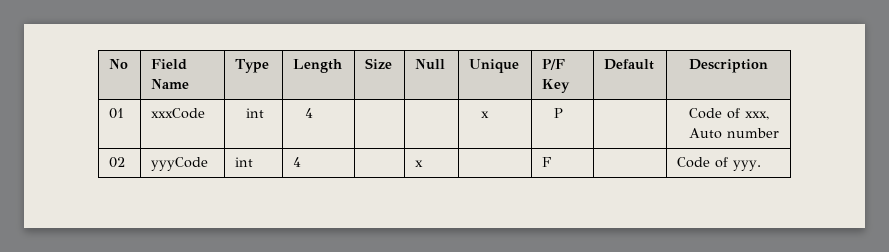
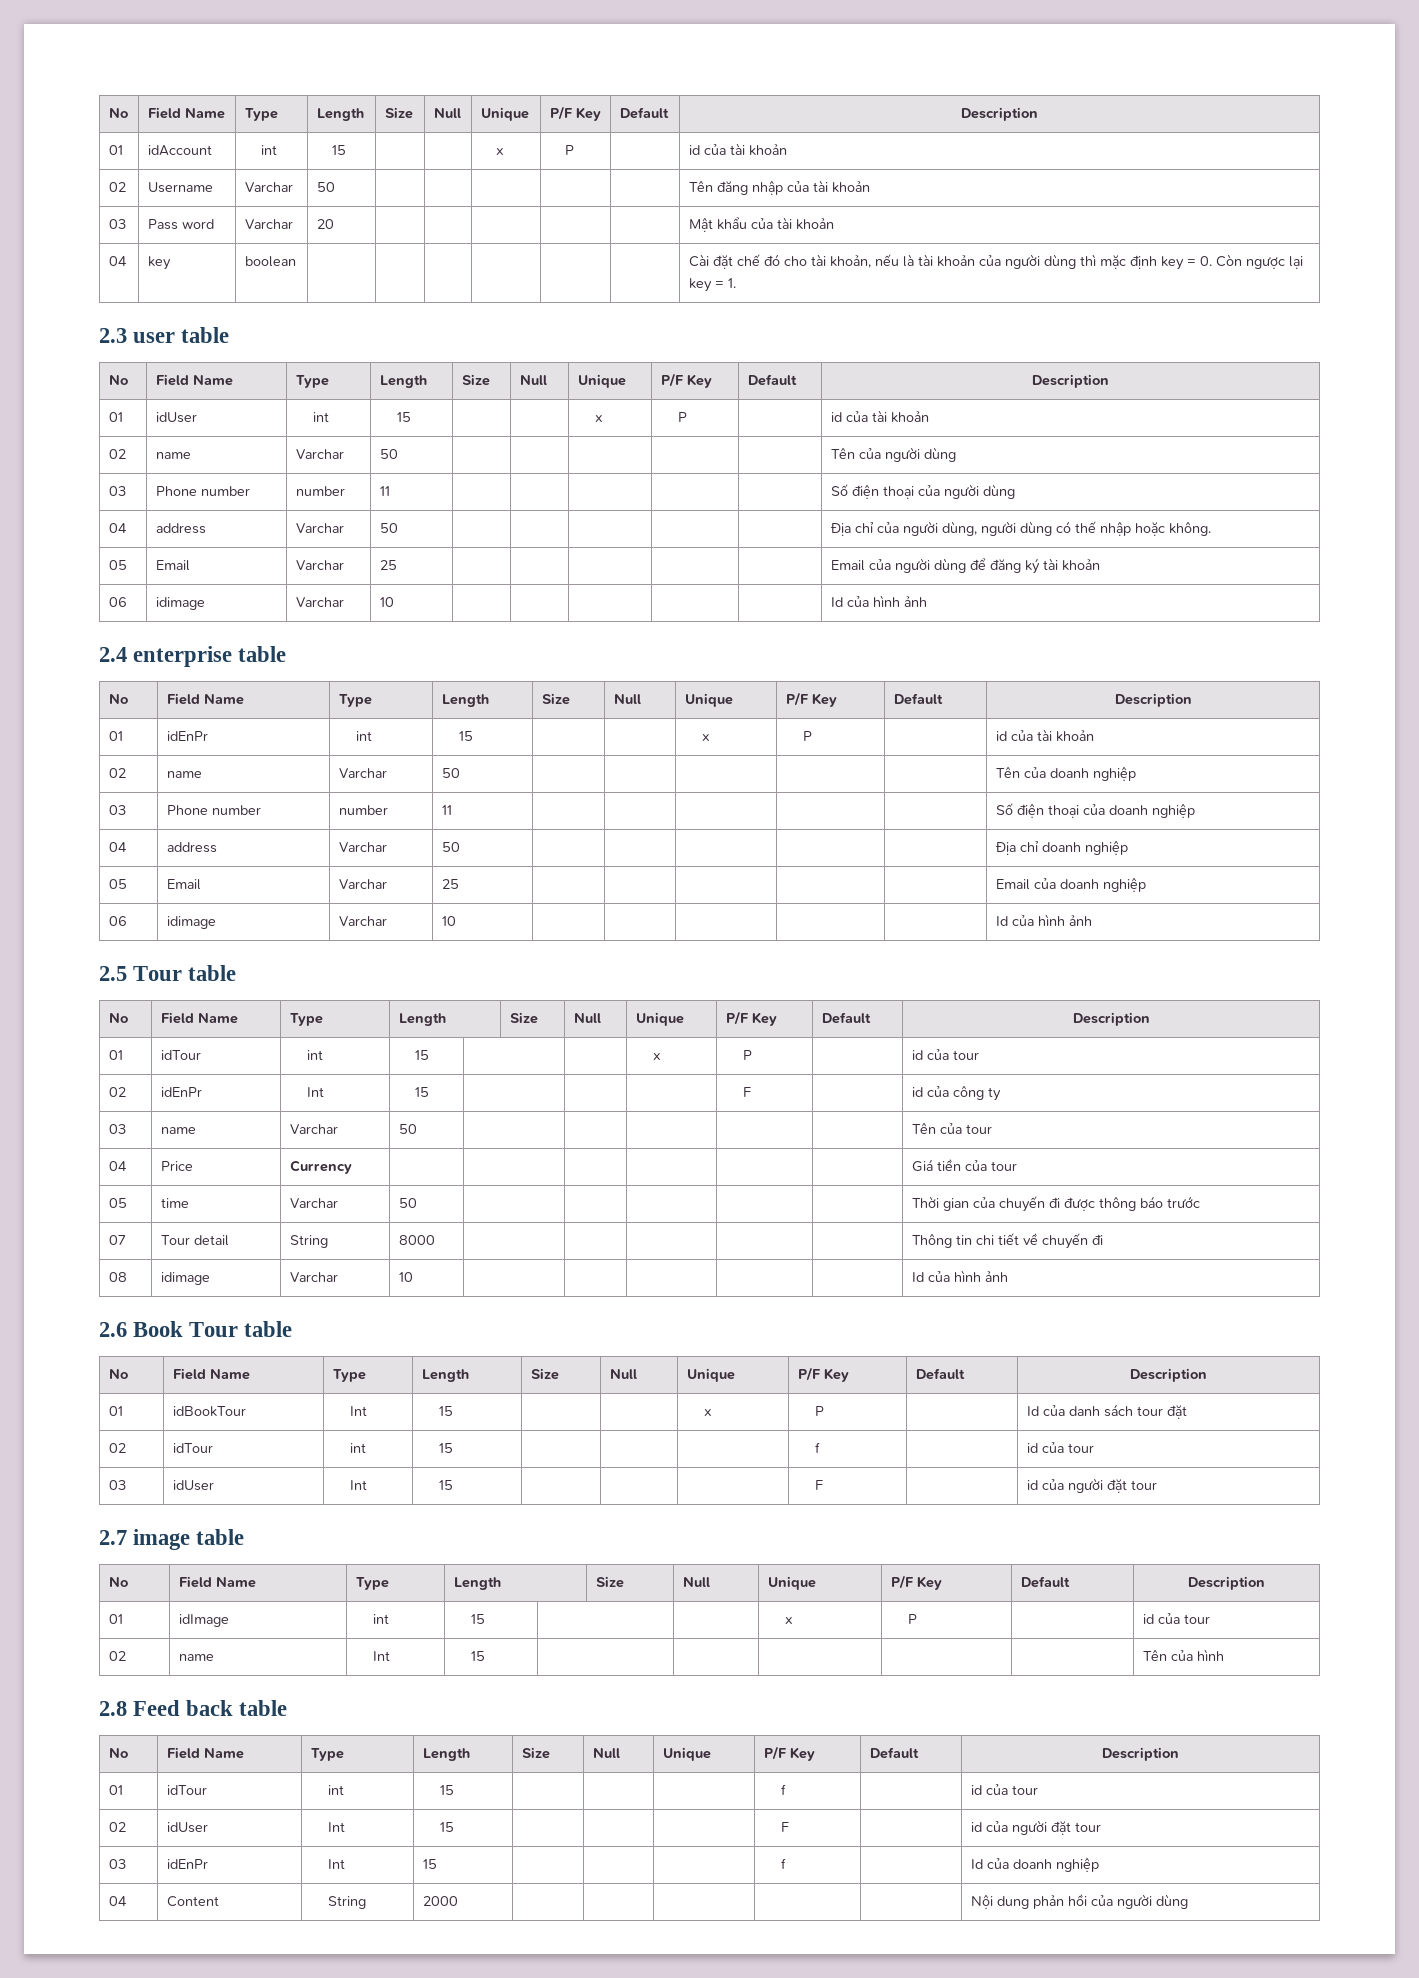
- 01 | xxxCode | int | 4 | | | x | P | | Code of xxx, Auto number
- 02 | yyyCode | int | 4 | | x | | F | | Code of yyy.
+ 01 | idAccount | int | 15 | | | x | P | | id của tài khoản
+ 02 | Username | Varchar | 50 | | | | | | Tên đăng nhập của tài khoản
+ 03 | Pass word | Varchar | 20 | | | | | | Mật khẩu của tài khoản
+ 04 | key | boolean | | | | | | | Cài đặt chế đó cho tài khoản, nếu là tài khoản của người dùng thì mặc định key = 0. Còn ngược lại key = 1.
+ 2.3 user table
+ No | Field Name | Type | Length | Size | Null | Unique | P/F Key | Default | Description
+ 01 | idUser | int | 15 | | | x | P | | id của tài khoản
+ 02 | name | Varchar | 50 | | | | | | Tên của người dùng
+ 03 | Phone number | number | 11 | | | | | | Số điện thoại của người dùng
+ 04 | address | Varchar | 50 | | | | | | Địa chỉ của người dùng, người dùng có thế nhập hoặc không.
+ 05 | Email | Varchar | 25 | | | | | | Email của người dùng để đăng ký tài khoản
+ 06 | idimage | Varchar | 10 | | | | | | Id của hình ảnh
+ 2.4 enterprise table
+ No | Field Name | Type | Length | Size | Null | Unique | P/F Key | Default | Description
+ 01 | idEnPr | int | 15 | | | x | P | | id của tài khoản
+ 02 | name | Varchar | 50 | | | | | | Tên của doanh nghiệp
+ 03 | Phone number | number | 11 | | | | | | Số điện thoại của doanh nghiệp
+ 04 | address | Varchar | 50 | | | | | | Địa chỉ doanh nghiệp
+ 05 | Email | Varchar | 25 | | | | | | Email của doanh nghiệp
+ 06 | idimage | Varchar | 10 | | | | | | Id của hình ảnh
+ 2.5 Tour table
+ No | Field Name | Type | Length | Size | Null | Unique | P/F Key | Default | Description
+ 01 | idTour | int | 15 | | | x | P | | id của tour
+ 02 | idEnPr | Int | 15 | | | | F | | id của công ty
+ 03 | name | Varchar | 50 | | | | | | Tên của tour
+ 04 | Price | Currency | | | | | | | Giá tiền của tour
+ 05 | time | Varchar | 50 | | | | | | Thời gian của chuyến đi được thông báo trước
+ 07 | Tour detail | String | 8000 | | | | | | Thông tin chi tiết về chuyến đi
+ 08 | idimage | Varchar | 10 | | | | | | Id của hình ảnh
+ 2.6 Book Tour table
+ No | Field Name | Type | Length | Size | Null | Unique | P/F Key | Default | Description
+ 01 | idBookTour | Int | 15 | | | x | P | | Id của danh sách tour đặt
+ 02 | idTour | int | 15 | | | | f | | id của tour
+ 03 | idUser | Int | 15 | | | | F | | id của người đặt tour
+ 2.7 image table
+ No | Field Name | Type | Length | Size | Null | Unique | P/F Key | Default | Description
+ 01 | idImage | int | 15 | | | x | P | | id của tour
+ 02 | name | Int | 15 | | | | | | Tên của hình
+ 2.8 Feed back table
+ No | Field Name | Type | Length | Size | Null | Unique | P/F Key | Default | Description
+ 01 | idTour | int | 15 | | | | f | | id của tour
+ 02 | idUser | Int | 15 | | | | F | | id của người đặt tour
+ 03 | idEnPr | Int | 15 | | | | f | | Id của doanh nghiệp
+ 04 | Content | String | 2000 | | | | | | Nội dung phản hồi của người dùng

